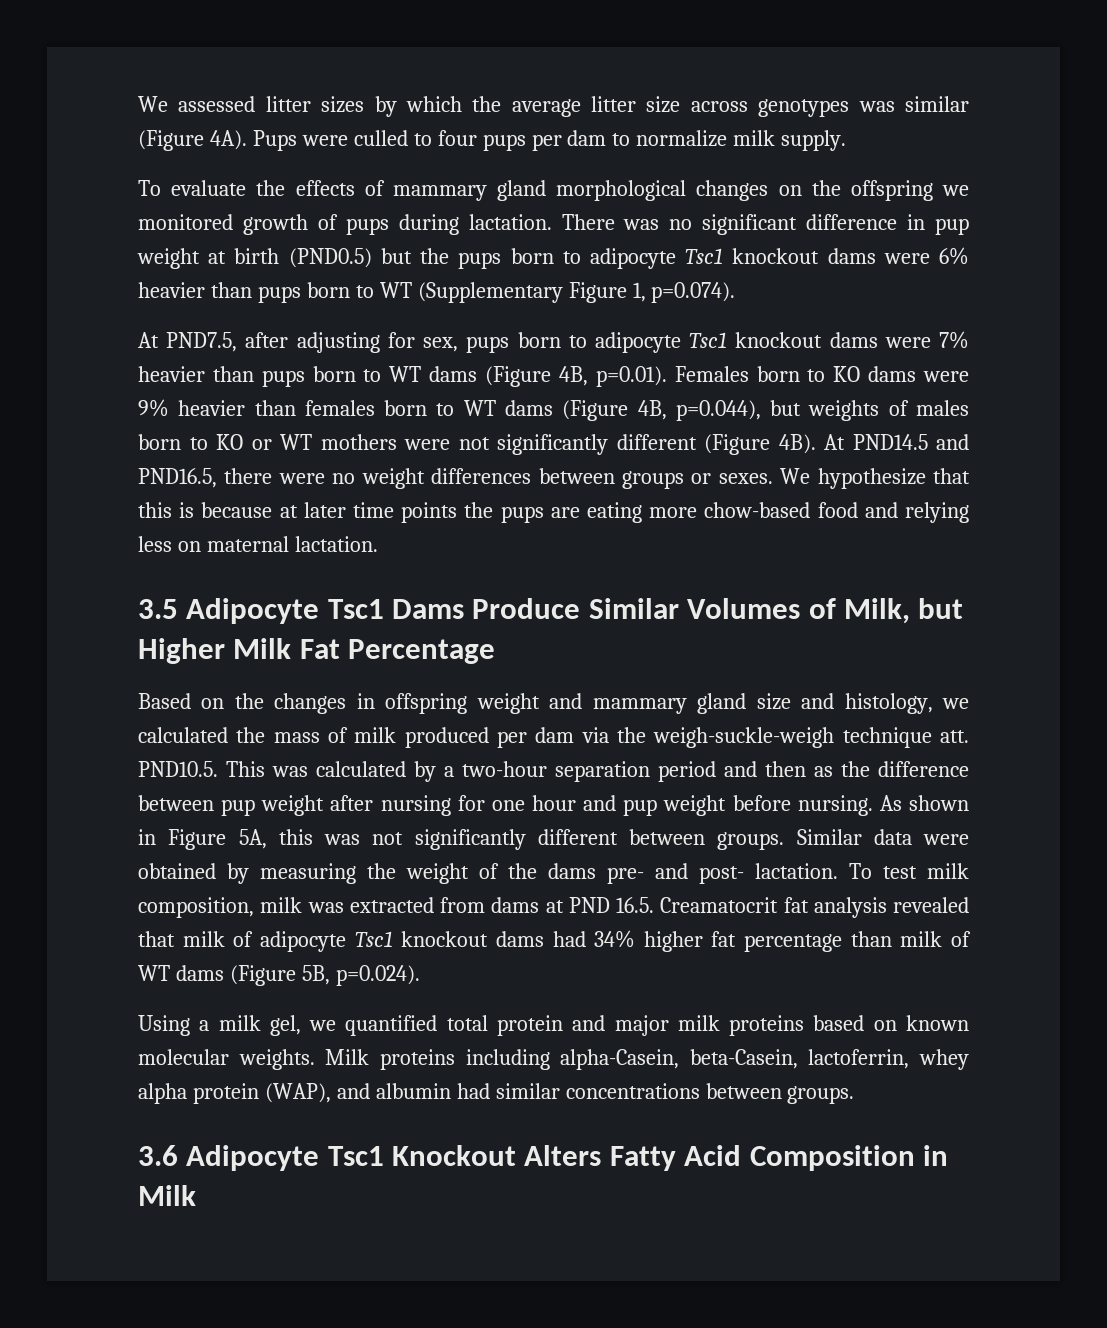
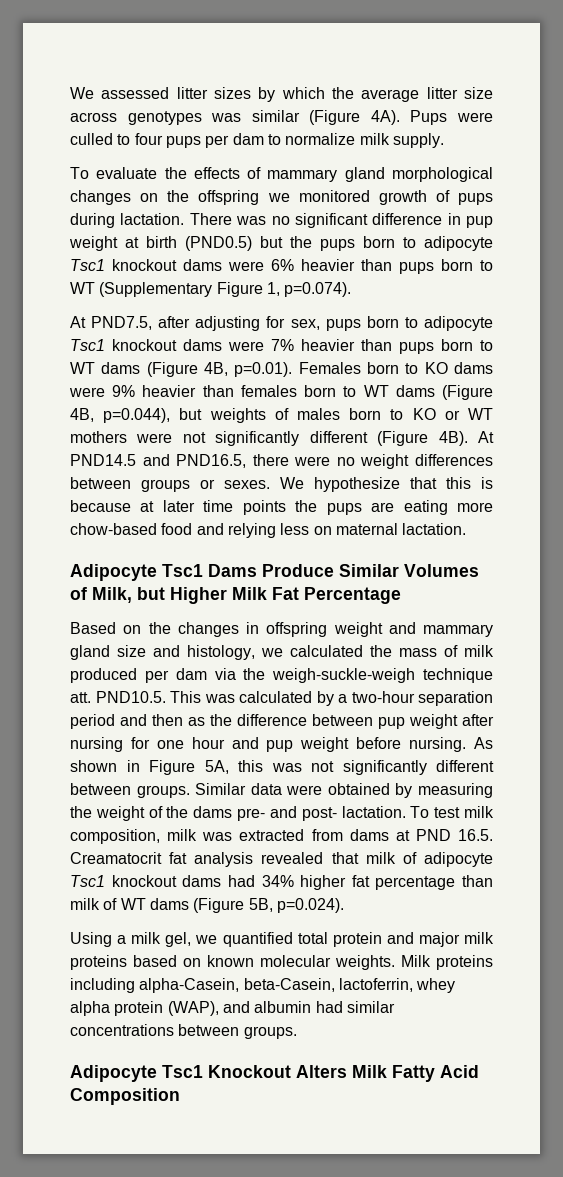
- 3.5 Adipocyte Tsc1 Dams Produce Similar Volumes of Milk, but Higher Milk Fat Percentage
+ Adipocyte Tsc1 Dams Produce Similar Volumes of Milk, but Higher Milk Fat Percentage
- 3.6 Adipocyte Tsc1 Knockout Alters Fatty Acid Composition in Milk
+ Adipocyte Tsc1 Knockout Alters Milk Fatty Acid Composition

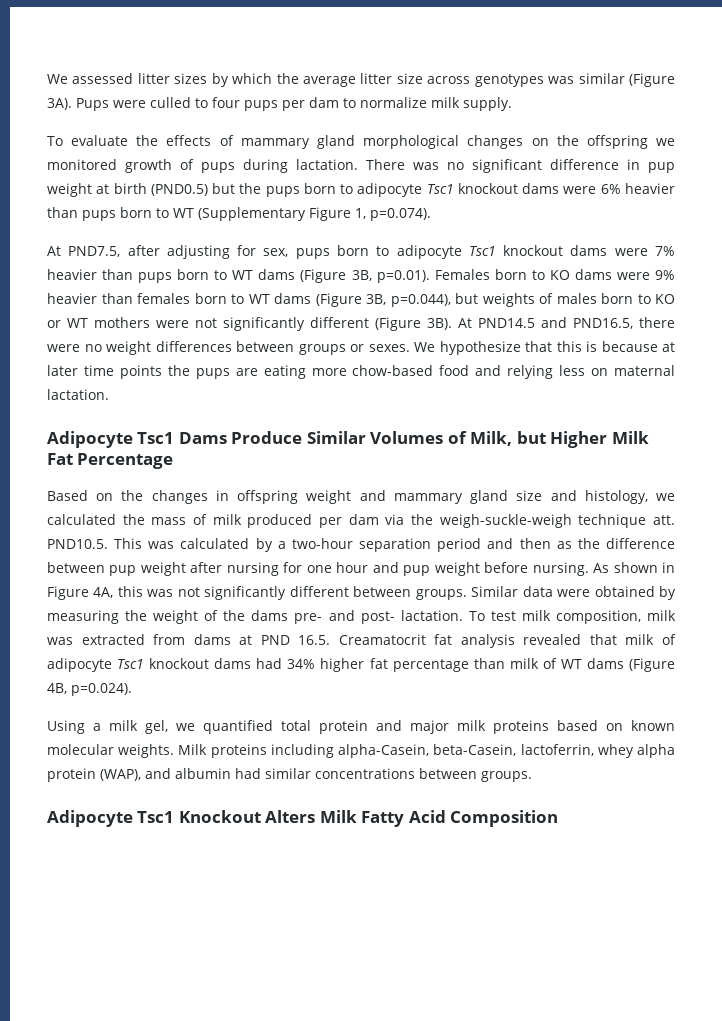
- We assessed litter sizes by which the average litter size across genotypes was similar (Figure 4A).
+ We assessed litter sizes by which the average litter size across genotypes was similar (Figure 3A).
- At PND7.5, after adjusting for sex, pups born to adipocyte Tsc1 knockout dams were 7% heavier than pups born to WT dams (Figure 4B, p=0.01). Females born to KO dams were 9% heavier than females born to WT dams (Figure 4B, p=0.044), but weights of males born to KO or WT mothers were not significantly different (Figure 4B).
+ At PND7.5, after adjusting for sex, pups born to adipocyte Tsc1 knockout dams were 7% heavier than pups born to WT dams (Figure 3B, p=0.01). Females born to KO dams were 9% heavier than females born to WT dams (Figure 3B, p=0.044), but weights of males born to KO or WT mothers were not significantly different (Figure 3B).
- As shown in Figure 5A, this was not significantly different between groups.
+ As shown in Figure 4A, this was not significantly different between groups.
- To test milk composition, milk was extracted from dams at PND 16.5. Creamatocrit fat analysis revealed that milk of adipocyte Tsc1 knockout dams had 34% higher fat percentage than milk of WT dams (Figure 5B, p=0.024).
+ To test milk composition, milk was extracted from dams at PND 16.5. Creamatocrit fat analysis revealed that milk of adipocyte Tsc1 knockout dams had 34% higher fat percentage than milk of WT dams (Figure 4B, p=0.024).

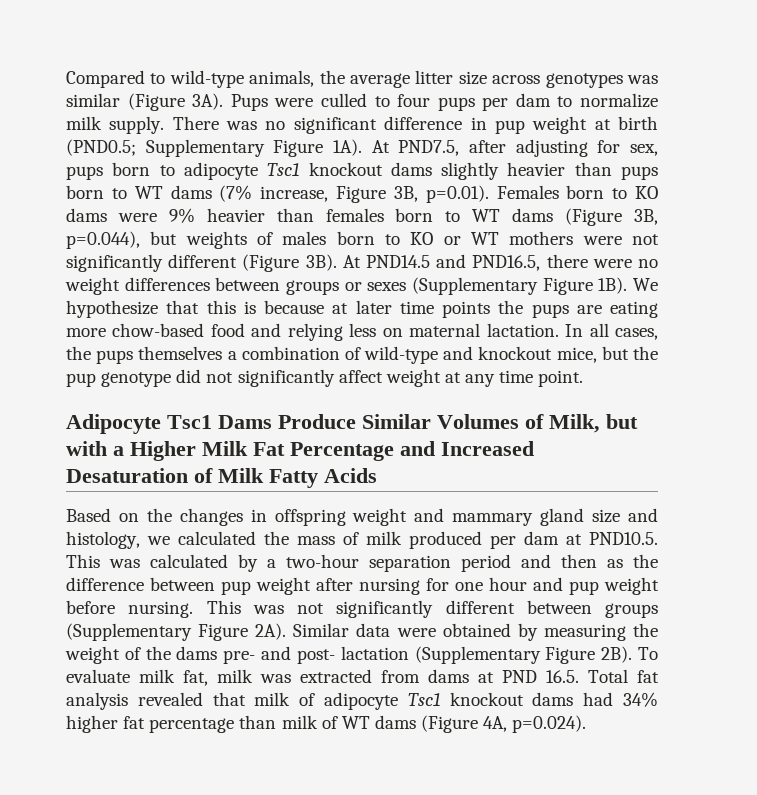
- We assessed litter sizes by which the average litter size across genotypes was similar (Figure 3A).
+ Compared to wild-type animals, the average litter size across genotypes was similar (Figure 3A).
- Pups were culled to four pups per dam to normalize milk supply.
- To evaluate the effects of mammary gland morphological changes on the offspring we monitored growth of pups during lactation. There was no significant difference in pup weight at birth (PND0.5) but the pups born to adipocyte Tsc1 knockout dams were 6% heavier than pups born to WT (Supplementary Figure 1, p=0.074).
- At PND7.5, after adjusting for sex, pups born to adipocyte Tsc1 knockout dams were 7% heavier than pups born to WT dams (Figure 3B, p=0.01). Females born to KO dams were 9% heavier than females born to WT dams (Figure 3B, p=0.044), but weights of males born to KO or WT mothers were not significantly different (Figure 3B).
+ Pups were culled to four pups per dam to normalize milk supply. There was no significant difference in pup weight at birth (PND0.5; Supplementary Figure 1A). At PND7.5, after adjusting for sex, pups born to adipocyte Tsc1 knockout dams slightly heavier than pups born to WT dams (7% increase, Figure 3B, p=0.01). Females born to KO dams were 9% heavier than females born to WT dams (Figure 3B, p=0.044), but weights of males born to KO or WT mothers were not significantly different (Figure 3B).
- At PND14.5 and PND16.5, there were no weight differences between groups or sexes.
+ At PND14.5 and PND16.5, there were no weight differences between groups or sexes (Supplementary Figure 1B).
+ In all cases, the pups themselves a combination of wild-type and knockout mice, but the pup genotype did not significantly affect weight at any time point.
- Adipocyte Tsc1 Dams Produce Similar Volumes of Milk, but Higher Milk Fat Percentage
+ Adipocyte Tsc1 Dams Produce Similar Volumes of Milk, but with a Higher Milk Fat Percentage and Increased Desaturation of Milk Fatty Acids
- Based on the changes in offspring weight and mammary gland size and histology, we calculated the mass of milk produced per dam via the weigh-suckle-weigh technique att. PND10.5. This was calculated by a two-hour separation period and then as the difference between pup weight after nursing for one hour and pup weight before nursing.
+ Based on the changes in offspring weight and mammary gland size and histology, we calculated the mass of milk produced per dam at PND10.5. This was calculated by a two-hour separation period and then as the difference between pup weight after nursing for one hour and pup weight before nursing.
- As shown in Figure 4A, this was not significantly different between groups.
+ This was not significantly different between groups (Supplementary Figure 2A).
- Similar data were obtained by measuring the weight of the dams pre- and post- lactation. To test milk composition, milk was extracted from dams at PND 16.5. Creamatocrit fat analysis revealed that milk of adipocyte Tsc1 knockout dams had 34% higher fat percentage than milk of WT dams (Figure 4B, p=0.024).
+ Similar data were obtained by measuring the weight of the dams pre- and post- lactation (Supplementary Figure 2B). To evaluate milk fat, milk was extracted from dams at PND 16.5. Total fat analysis revealed that milk of adipocyte Tsc1 knockout dams had 34% higher fat percentage than milk of WT dams (Figure 4A, p=0.024).
- Using a milk gel, we quantified total protein and major milk proteins based on known molecular weights. Milk proteins including alpha-Casein, beta-Casein, lactoferrin, whey alpha protein (WAP), and albumin had similar concentrations between groups.
- Adipocyte Tsc1 Knockout Alters Milk Fatty Acid Composition

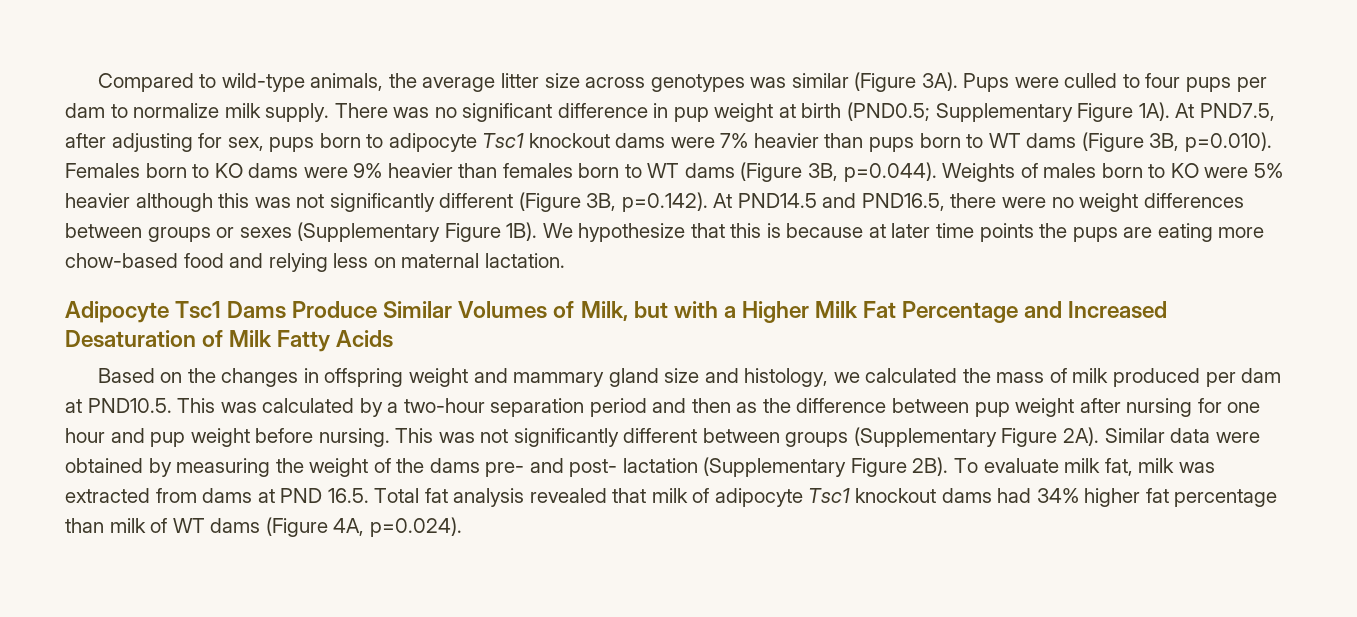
- At PND7.5, after adjusting for sex, pups born to adipocyte Tsc1 knockout dams slightly heavier than pups born to WT dams (7% increase, Figure 3B, p=0.01). Females born to KO dams were 9% heavier than females born to WT dams (Figure 3B, p=0.044), but weights of males born to KO or WT mothers were not significantly different (Figure 3B). At PND14.5 and PND16.5, there were no weight differences between groups or sexes (Supplementary Figure 1B).
+ At PND7.5, after adjusting for sex, pups born to adipocyte Tsc1 knockout dams were 7% heavier than pups born to WT dams (Figure 3B, p=0.010). Females born to KO dams were 9% heavier than females born to WT dams (Figure 3B, p=0.044). Weights of males born to KO were 5% heavier although this was not significantly different (Figure 3B, p=0.142). At PND14.5 and PND16.5, there were no weight differences between groups or sexes (Supplementary Figure 1B).
- In all cases, the pups themselves a combination of wild-type and knockout mice, but the pup genotype did not significantly affect weight at any time point.

